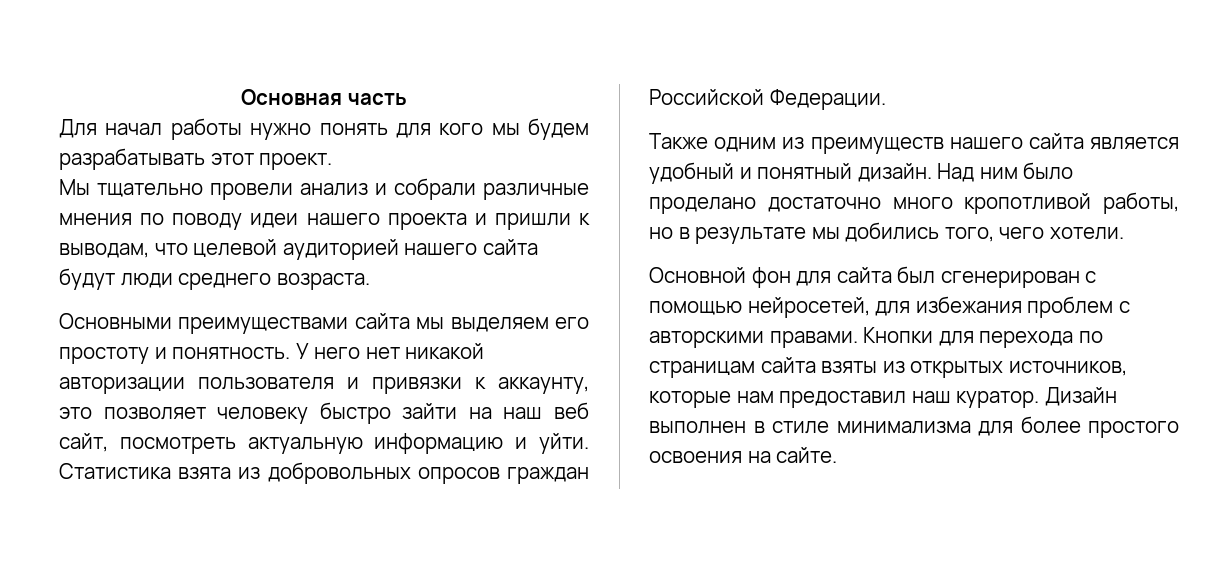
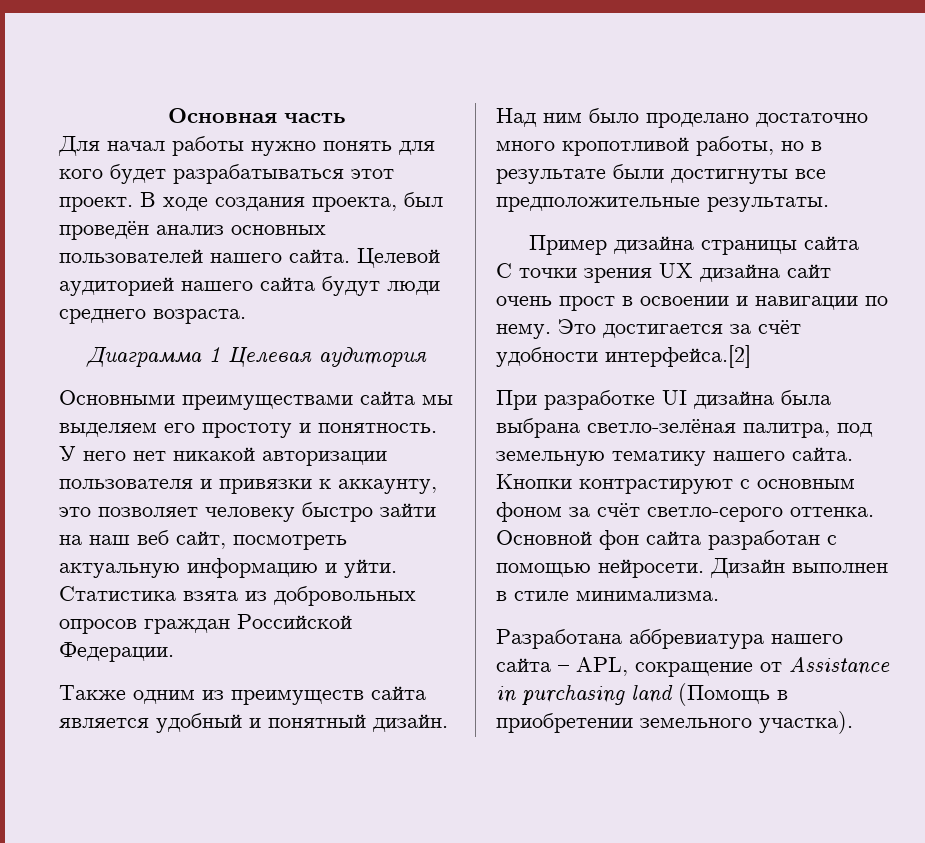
- Для начал работы нужно понять для кого мы будем разрабатывать этот проект.
- Мы тщательно провели анализ и собрали различные мнения по поводу идеи нашего проекта и пришли к выводам, что целевой аудиторией нашего сайта будут люди среднего возраста.
+ Для начал работы нужно понять для кого будет разрабатываться этот проект. В ходе создания проекта, был проведён анализ основных пользователей нашего сайта. Целевой аудиторией нашего сайта будут люди среднего возраста.
+ Диаграмма 1 Целевая аудитория
- Также одним из преимуществ нашего сайта является удобный и понятный дизайн.
+ Также одним из преимуществ сайта является удобный и понятный дизайн.
- Над ним было проделано достаточно много кропотливой работы, но в результате мы добились того, чего хотели.
- Основной фон для сайта был сгенерирован с помощью нейросетей, для избежания проблем с авторскими правами. Кнопки для перехода по страницам сайта взяты из открытых источников, которые нам предоставил наш куратор. Дизайн выполнен в стиле минимализма для более простого освоения на сайте.
+ Над ним было проделано достаточно много кропотливой работы, но в результате были достигнуты все предположительные результаты.
+ Пример дизайна страницы сайта
+ С точки зрения UX дизайна сайт очень прост в освоении и навигации по нему. Это достигается за счёт удобности интерфейса.[2]
+ При разработке UI дизайна была выбрана светло-зелёная палитра, под земельную тематику нашего сайта. Кнопки контрастируют с основным фоном за счёт светло-серого оттенка. Основной фон сайта разработан с помощью нейросети. Дизайн выполнен в стиле минимализма.
+ Разработана аббревиатура нашего сайта – APL, сокращение от Assistance in purchasing land (Помощь в приобретении земельного участка).

